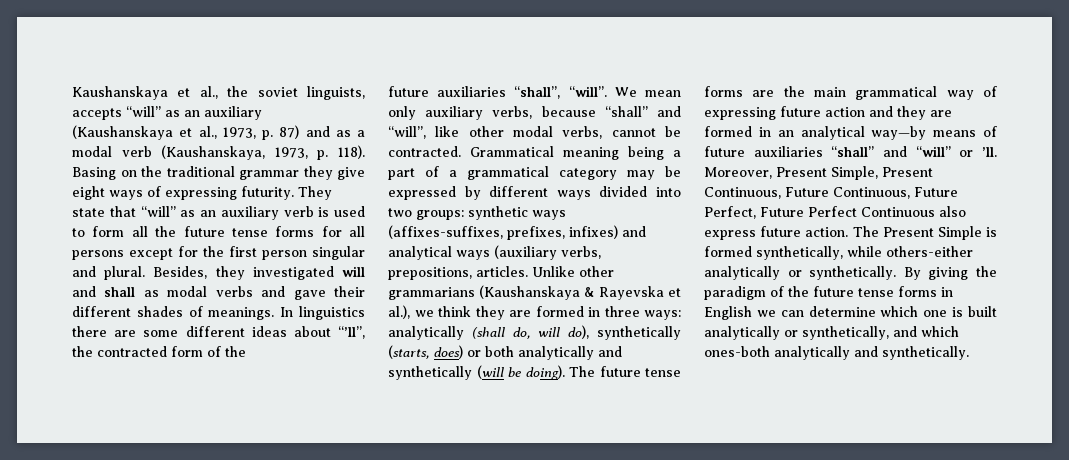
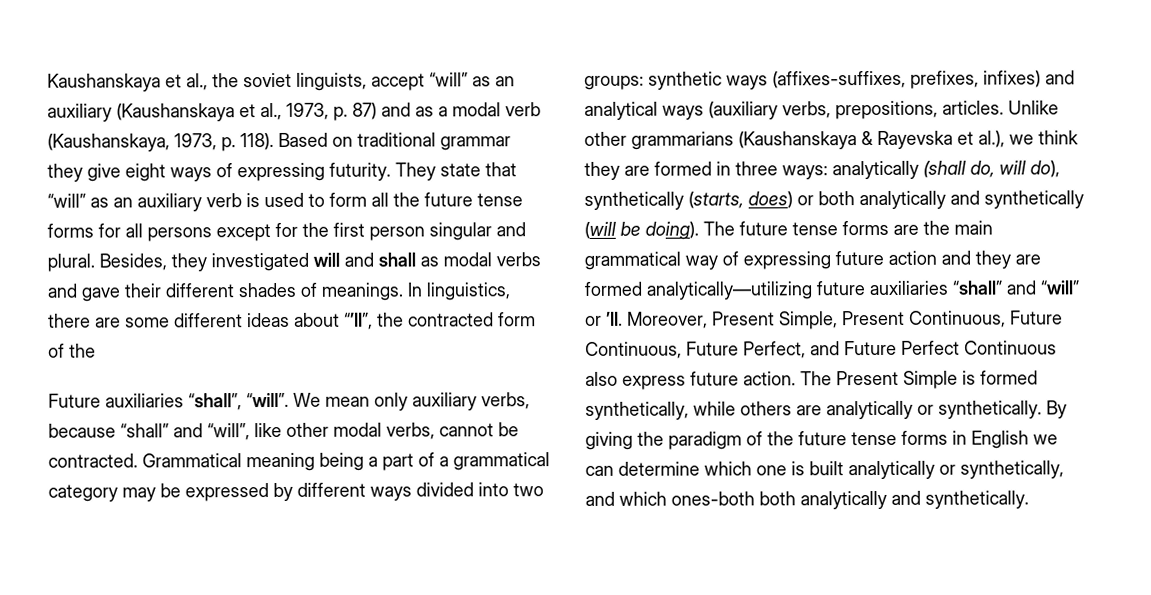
- Kaushanskaya et al., the soviet linguists, accepts “will” as an auxiliary (Kaushanskaya et al., 1973, p. 87) and as a modal verb (Kaushanskaya, 1973, p. 118).
+ Kaushanskaya et al., the soviet linguists, accept “will” as an auxiliary (Kaushanskaya et al., 1973, p. 87) and as a modal verb (Kaushanskaya, 1973, p. 118).
- Basing on the traditional grammar they give eight ways of expressing futurity.
+ Based on traditional grammar they give eight ways of expressing futurity.
- In linguistics there are some different ideas about “’ll”, the contracted form of the
+ In linguistics, there are some different ideas about “’ll”, the contracted form of the
- future auxiliaries “shall”, “will”.
+ Future auxiliaries “shall”, “will”.
- The future tense forms are the main grammatical way of expressing future action and they are formed in an analytical way—by means of future auxiliaries “shall” and “will” or ’ll.
+ The future tense forms are the main grammatical way of expressing future action and they are formed analytically—utilizing future auxiliaries “shall” and “will” or ’ll.
- Moreover, Present Simple, Present Continuous, Future Continuous, Future Perfect, Future Perfect Continuous also express future action.
+ Moreover, Present Simple, Present Continuous, Future Continuous, Future Perfect, and Future Perfect Continuous also express future action.
- The Present Simple is formed synthetically, while others-either analytically or synthetically.
+ The Present Simple is formed synthetically, while others are analytically or synthetically.
- By giving the paradigm of the future tense forms in English we can determine which one is built analytically or synthetically, and which ones-both analytically and synthetically.
+ By giving the paradigm of the future tense forms in English we can determine which one is built analytically or synthetically, and which ones-both both analytically and synthetically.

